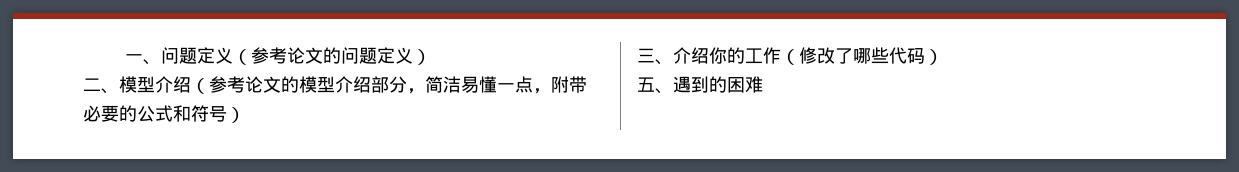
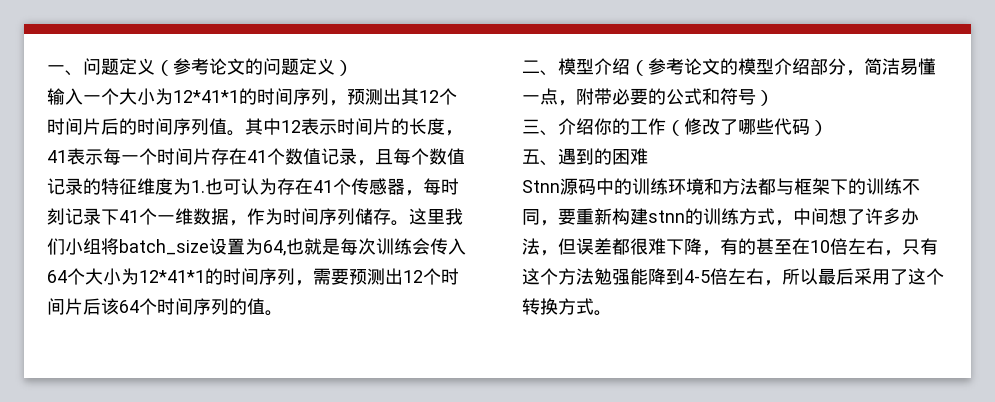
+ 输入一个大小为12*41*1的时间序列，预测出其12个时间片后的时间序列值。其中12表示时间片的长度，41表示每一个时间片存在41个数值记录，且每个数值记录的特征维度为1.也可认为存在41个传感器，每时刻记录下41个一维数据，作为时间序列储存。这里我们小组将batch_size设置为64,也就是每次训练会传入64个大小为12*41*1的时间序列，需要预测出12个时间片后该64个时间序列的值。
+ Stnn源码中的训练环境和方法都与框架下的训练不同，要重新构建stnn的训练方式，中间想了许多办法，但误差都很难下降，有的甚至在10倍左右，只有这个方法勉强能降到4-5倍左右，所以最后采用了这个转换方式。

